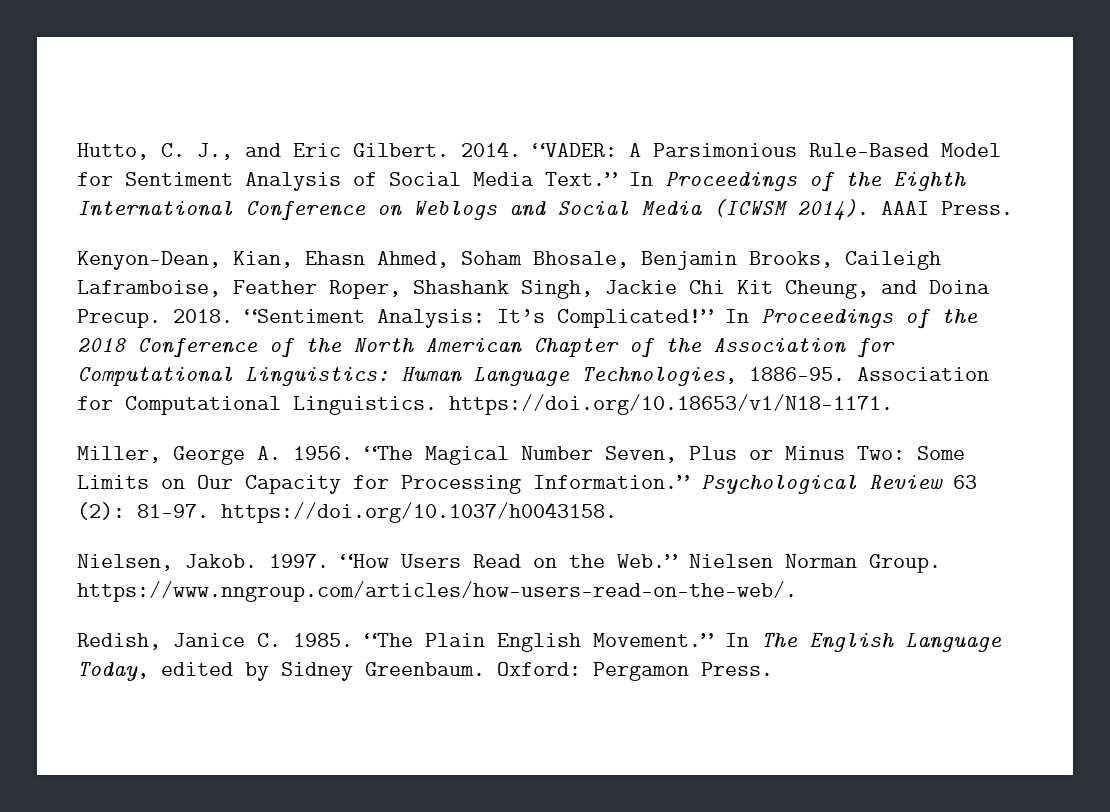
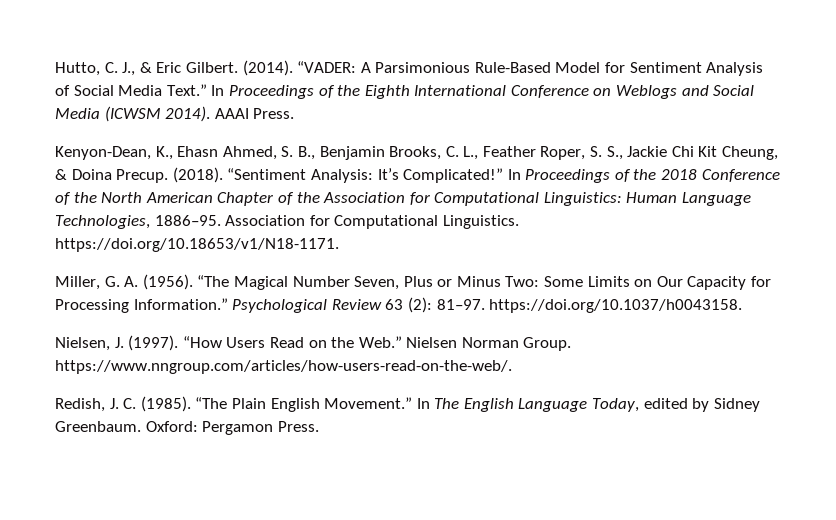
- Hutto, C. J., and Eric Gilbert.
+ Hutto, C. J., & Eric Gilbert.
- 2014.
+ (2014).
- Kenyon-Dean, Kian, Ehasn Ahmed, Soham Bhosale, Benjamin Brooks, Caileigh Laframboise, Feather Roper, Shashank Singh, Jackie Chi Kit Cheung, and Doina Precup.
+ Kenyon-Dean, K., Ehasn Ahmed, S. B., Benjamin Brooks, C. L., Feather Roper, S. S., Jackie Chi Kit Cheung, & Doina Precup.
- 2018.
+ (2018).
- Miller, George A. 1956.
+ Miller, G. A. (1956).
- Nielsen, Jakob. 1997.
+ Nielsen, J. (1997).
- Redish, Janice C. 1985.
+ Redish, J. C. (1985).

